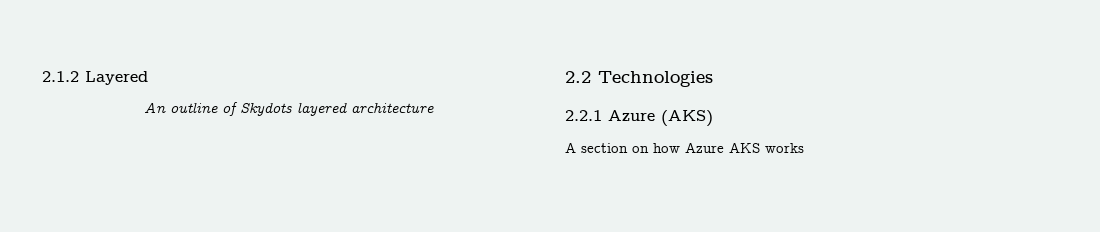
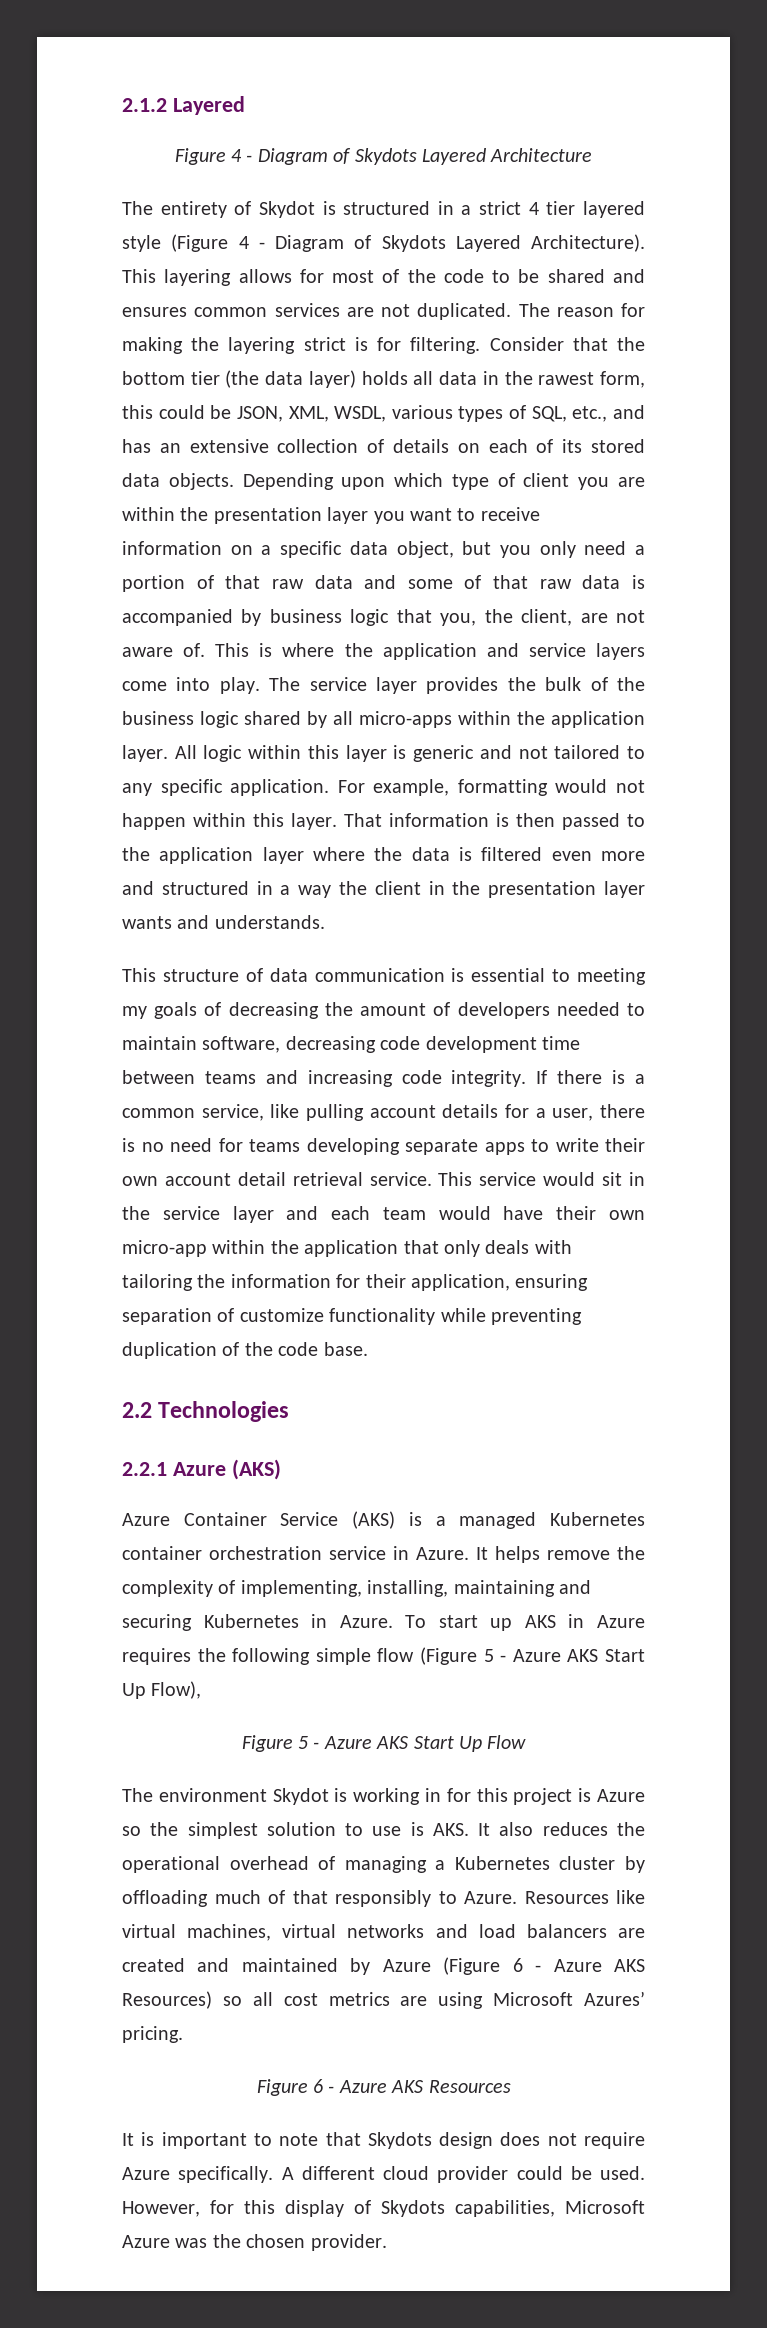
- An outline of Skydots layered architecture
+ Figure 4 - Diagram of Skydots Layered Architecture
+ The entirety of Skydot is structured in a strict 4 tier layered style (Figure 4 - Diagram of Skydots Layered Architecture). This layering allows for most of the code to be shared and ensures common services are not duplicated. The reason for making the layering strict is for filtering. Consider that the bottom tier (the data layer) holds all data in the rawest form, this could be JSON, XML, WSDL, various types of SQL, etc., and has an extensive collection of details on each of its stored data objects. Depending upon which type of client you are within the presentation layer you want to receive information on a specific data object, but you only need a portion of that raw data and some of that raw data is accompanied by business logic that you, the client, are not aware of. This is where the application and service layers come into play. The service layer provides the bulk of the business logic shared by all micro-apps within the application layer. All logic within this layer is generic and not tailored to any specific application. For example, formatting would not happen within this layer. That information is then passed to the application layer where the data is filtered even more and structured in a way the client in the presentation layer wants and understands.
+ This structure of data communication is essential to meeting my goals of decreasing the amount of developers needed to maintain software, decreasing code development time between teams and increasing code integrity. If there is a common service, like pulling account details for a user, there is no need for teams developing separate apps to write their own account detail retrieval service. This service would sit in the service layer and each team would have their own micro-app within the application that only deals with tailoring the information for their application, ensuring separation of customize functionality while preventing duplication of the code base.
- A section on how Azure AKS works
+ Azure Container Service (AKS) is a managed Kubernetes container orchestration service in Azure. It helps remove the complexity of implementing, installing, maintaining and securing Kubernetes in Azure. To start up AKS in Azure requires the following simple flow (Figure 5 - Azure AKS Start Up Flow),
+ Figure 5 - Azure AKS Start Up Flow
+ The environment Skydot is working in for this project is Azure so the simplest solution to use is AKS. It also reduces the operational overhead of managing a Kubernetes cluster by offloading much of that responsibly to Azure. Resources like virtual machines, virtual networks and load balancers are created and maintained by Azure (Figure 6 - Azure AKS Resources) so all cost metrics are using Microsoft Azures’ pricing.
+ Figure 6 - Azure AKS Resources
+ It is important to note that Skydots design does not require Azure specifically. A different cloud provider could be used. However, for this display of Skydots capabilities, Microsoft Azure was the chosen provider.

